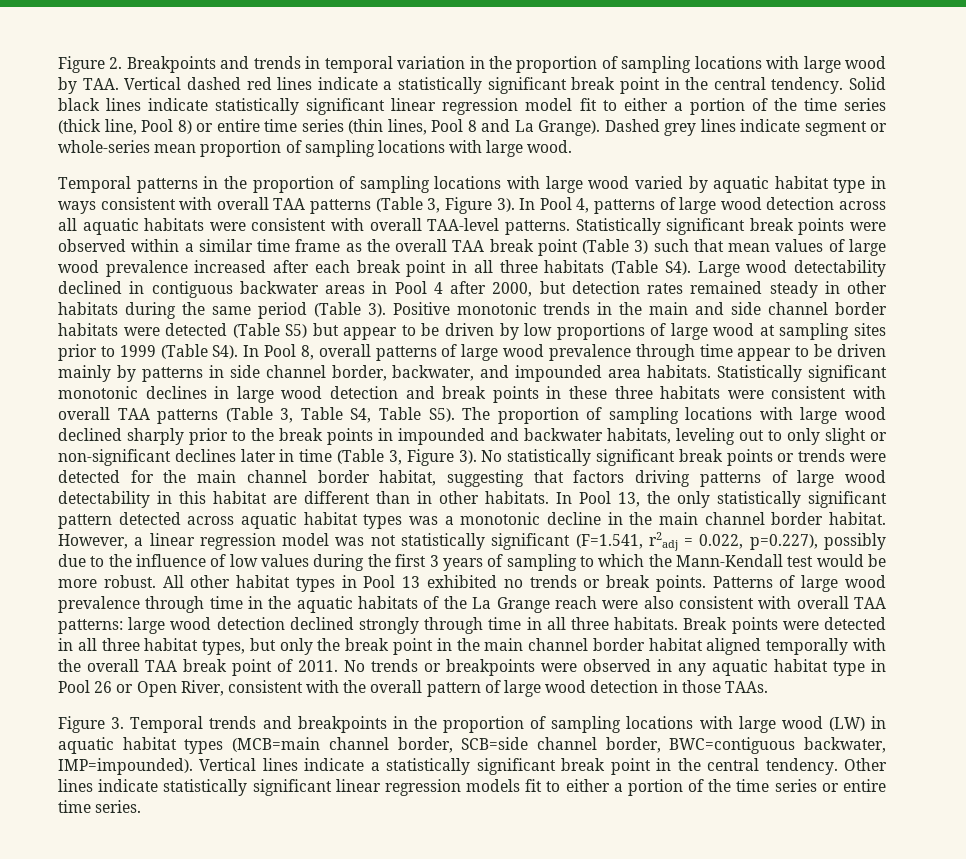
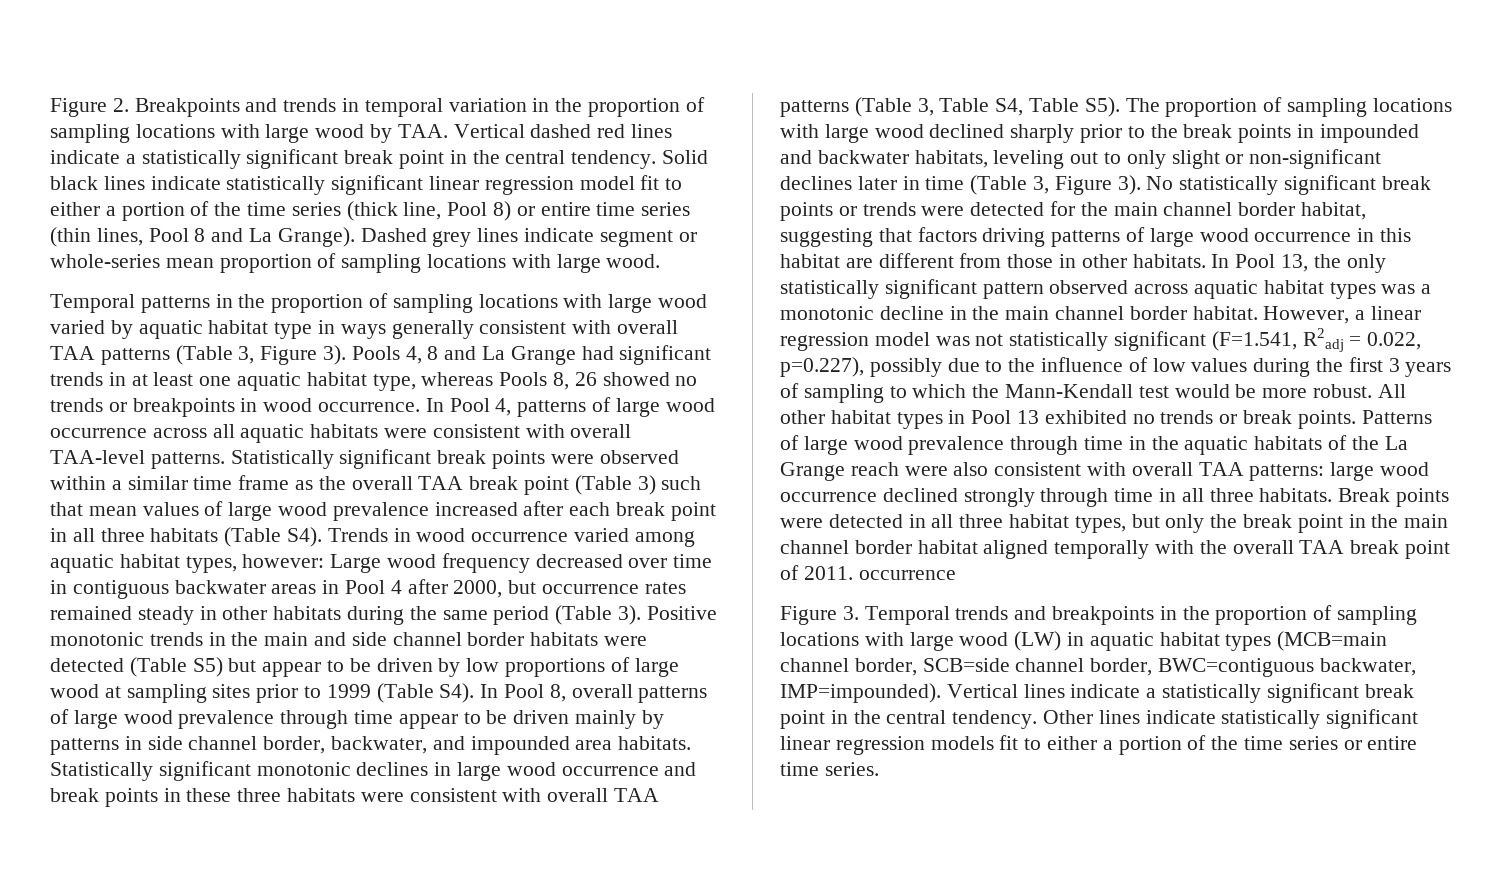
- Temporal patterns in the proportion of sampling locations with large wood varied by aquatic habitat type in ways consistent with overall TAA patterns (Table 3, Figure 3).
+ Temporal patterns in the proportion of sampling locations with large wood varied by aquatic habitat type in ways generally consistent with overall TAA patterns (Table 3, Figure 3).
+ Pools 4, 8 and La Grange had significant trends in at least one aquatic habitat type, whereas Pools 8, 26 showed no trends or breakpoints in wood occurrence.
- In Pool 4, patterns of large wood detection across all aquatic habitats were consistent with overall TAA-level patterns.
+ In Pool 4, patterns of large wood occurrence across all aquatic habitats were consistent with overall TAA-level patterns.
- Statistically significant break points were observed within a similar time frame as the overall TAA break point (Table 3) such that mean values of large wood prevalence increased after each break point in all three habitats (Table S4). Large wood detectability declined in contiguous backwater areas in Pool 4 after 2000, but detection rates remained steady in other habitats during the same period (Table 3).
+ Statistically significant break points were observed within a similar time frame as the overall TAA break point (Table 3) such that mean values of large wood prevalence increased after each break point in all three habitats (Table S4). Trends in wood occurrence varied among aquatic habitat types, however: Large wood frequency decreased over time in contiguous backwater areas in Pool 4 after 2000, but occurrence rates remained steady in other habitats during the same period (Table 3).
- Statistically significant monotonic declines in large wood detection and break points in these three habitats were consistent with overall TAA patterns (Table 3, Table S4, Table S5). The proportion of sampling locations with large wood declined sharply prior to the break points in impounded and backwater habitats, leveling out to only slight or non-significant declines later in time (Table 3, Figure 3).
+ Statistically significant monotonic declines in large wood occurrence and break points in these three habitats were consistent with overall TAA patterns (Table 3, Table S4, Table S5). The proportion of sampling locations with large wood declined sharply prior to the break points in impounded and backwater habitats, leveling out to only slight or non-significant declines later in time (Table 3, Figure 3).
- No statistically significant break points or trends were detected for the main channel border habitat, suggesting that factors driving patterns of large wood detectability in this habitat are different than in other habitats.
+ No statistically significant break points or trends were detected for the main channel border habitat, suggesting that factors driving patterns of large wood occurrence in this habitat are different from those in other habitats.
- In Pool 13, the only statistically significant pattern detected across aquatic habitat types was a monotonic decline in the main channel border habitat.
+ In Pool 13, the only statistically significant pattern observed across aquatic habitat types was a monotonic decline in the main channel border habitat.
- However, a linear regression model was not statistically significant (F=1.541, r2adj = 0.022, p=0.227), possibly due to the influence of low values during the first 3 years of sampling to which the Mann-Kendall test would be more robust.
+ However, a linear regression model was not statistically significant (F=1.541, R2adj = 0.022, p=0.227), possibly due to the influence of low values during the first 3 years of sampling to which the Mann-Kendall test would be more robust.
- Patterns of large wood prevalence through time in the aquatic habitats of the La Grange reach were also consistent with overall TAA patterns: large wood detection declined strongly through time in all three habitats.
+ Patterns of large wood prevalence through time in the aquatic habitats of the La Grange reach were also consistent with overall TAA patterns: large wood occurrence declined strongly through time in all three habitats.
- Break points were detected in all three habitat types, but only the break point in the main channel border habitat aligned temporally with the overall TAA break point of 2011. No trends or breakpoints were observed in any aquatic habitat type in Pool 26 or Open River, consistent with the overall pattern of large wood detection in those TAAs.
+ Break points were detected in all three habitat types, but only the break point in the main channel border habitat aligned temporally with the overall TAA break point of 2011. occurrence

